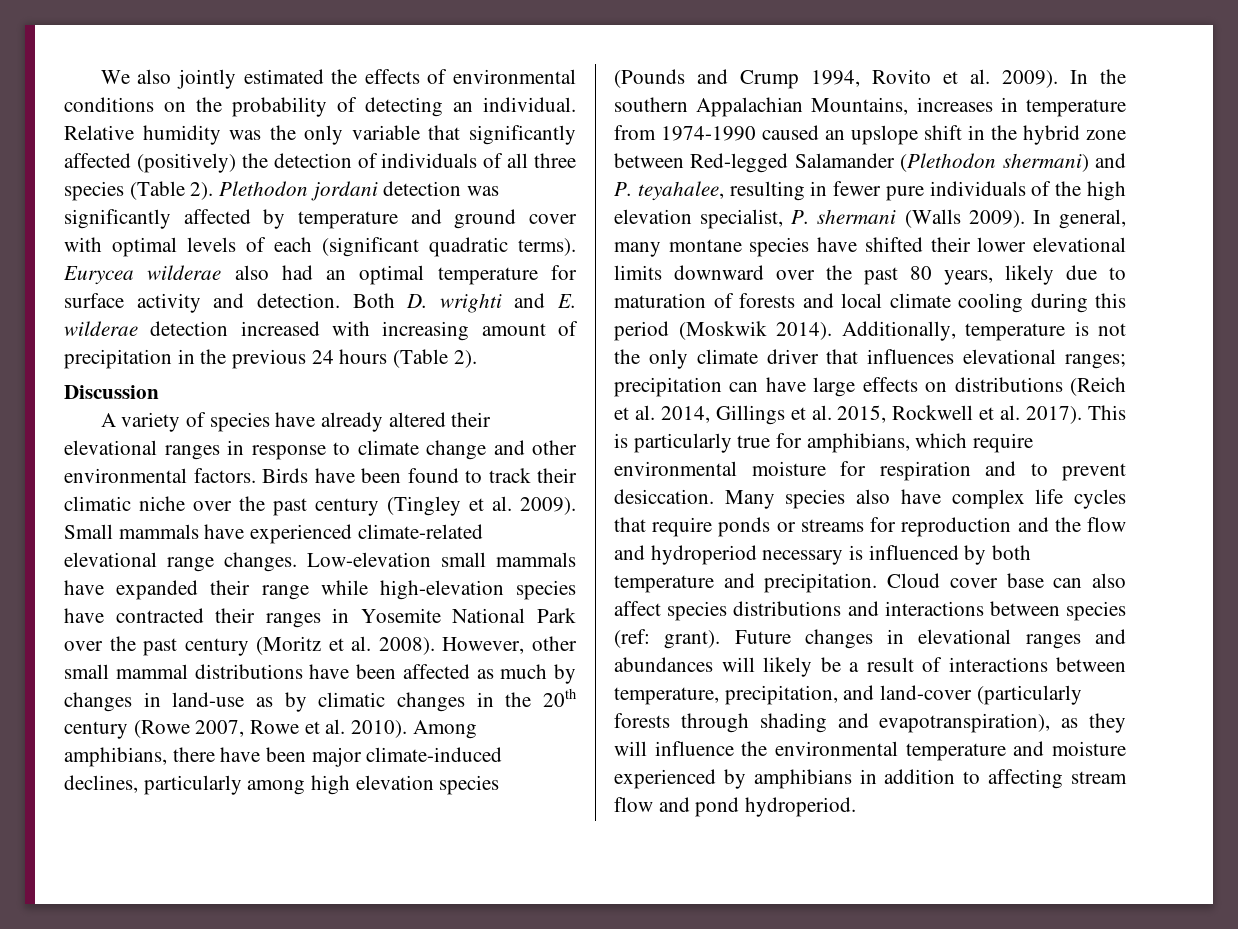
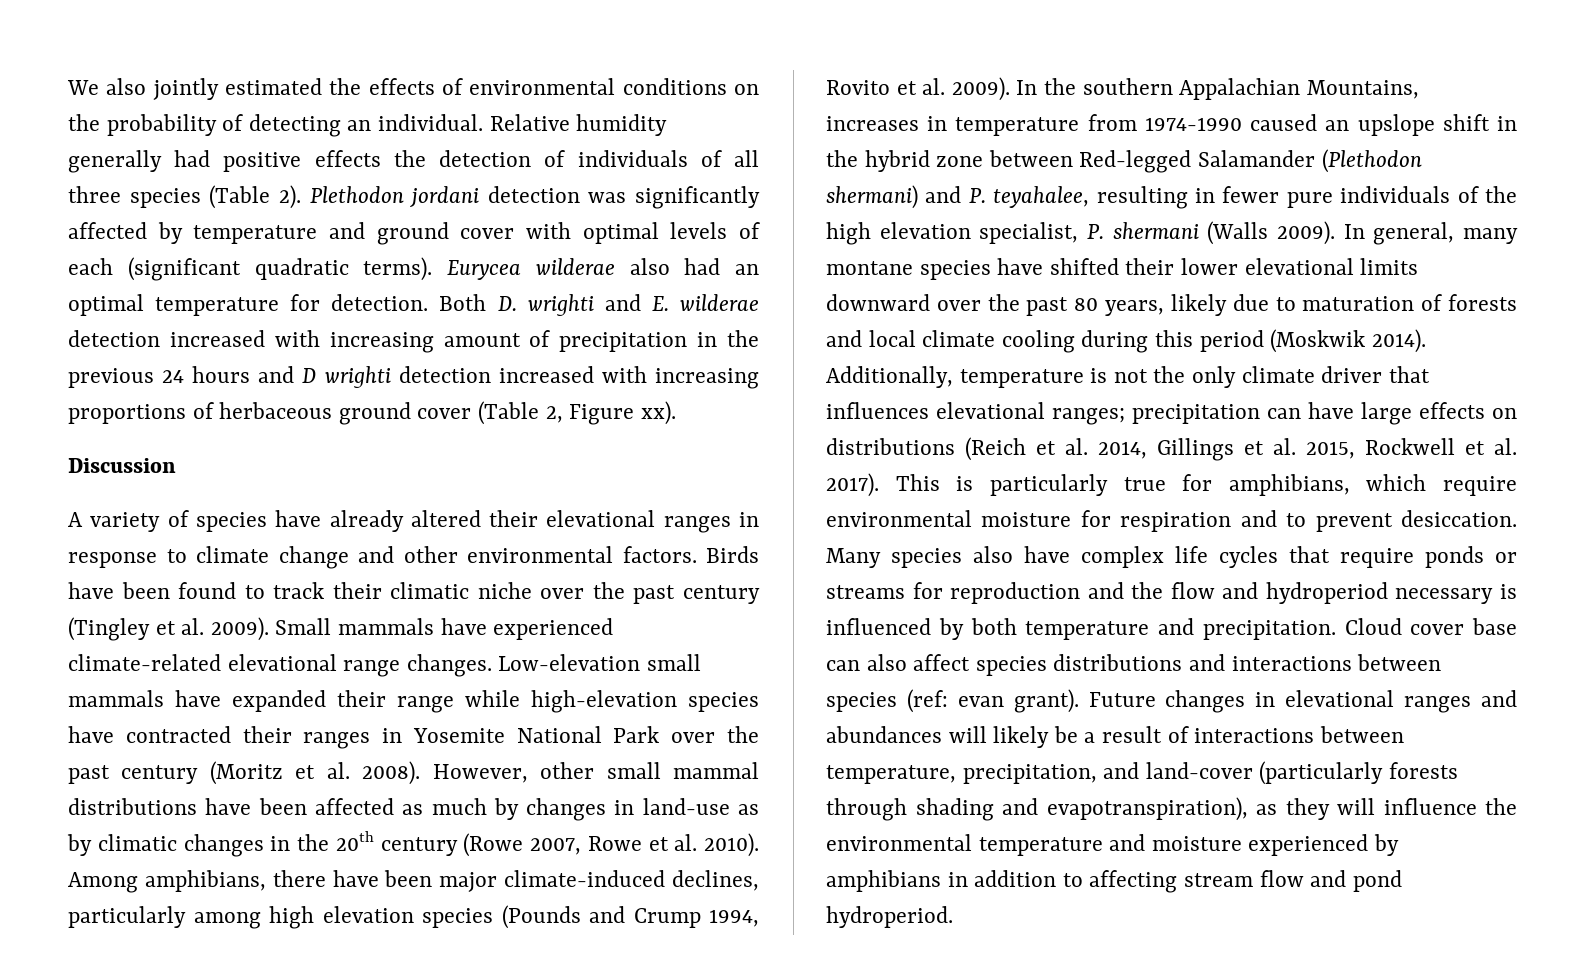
- Relative humidity was the only variable that significantly affected (positively) the detection of individuals of all three species (Table 2).
+ Relative humidity generally had positive effects the detection of individuals of all three species (Table 2).
- Eurycea wilderae also had an optimal temperature for surface activity and detection.
+ Eurycea wilderae also had an optimal temperature for detection.
- Both D. wrighti and E. wilderae detection increased with increasing amount of precipitation in the previous 24 hours (Table 2).
+ Both D. wrighti and E. wilderae detection increased with increasing amount of precipitation in the previous 24 hours and D wrighti detection increased with increasing proportions of herbaceous ground cover (Table 2, Figure xx).
- Cloud cover base can also affect species distributions and interactions between species (ref: grant).
+ Cloud cover base can also affect species distributions and interactions between species (ref: evan grant).

